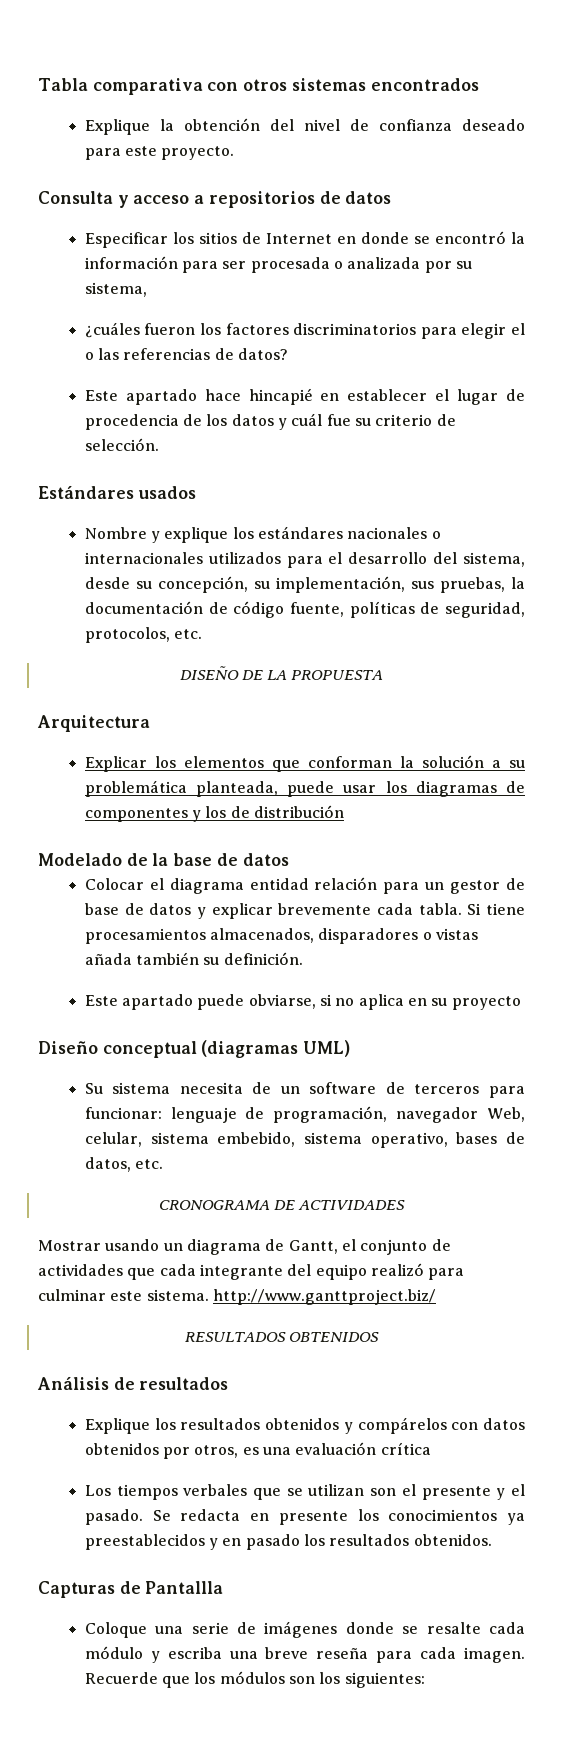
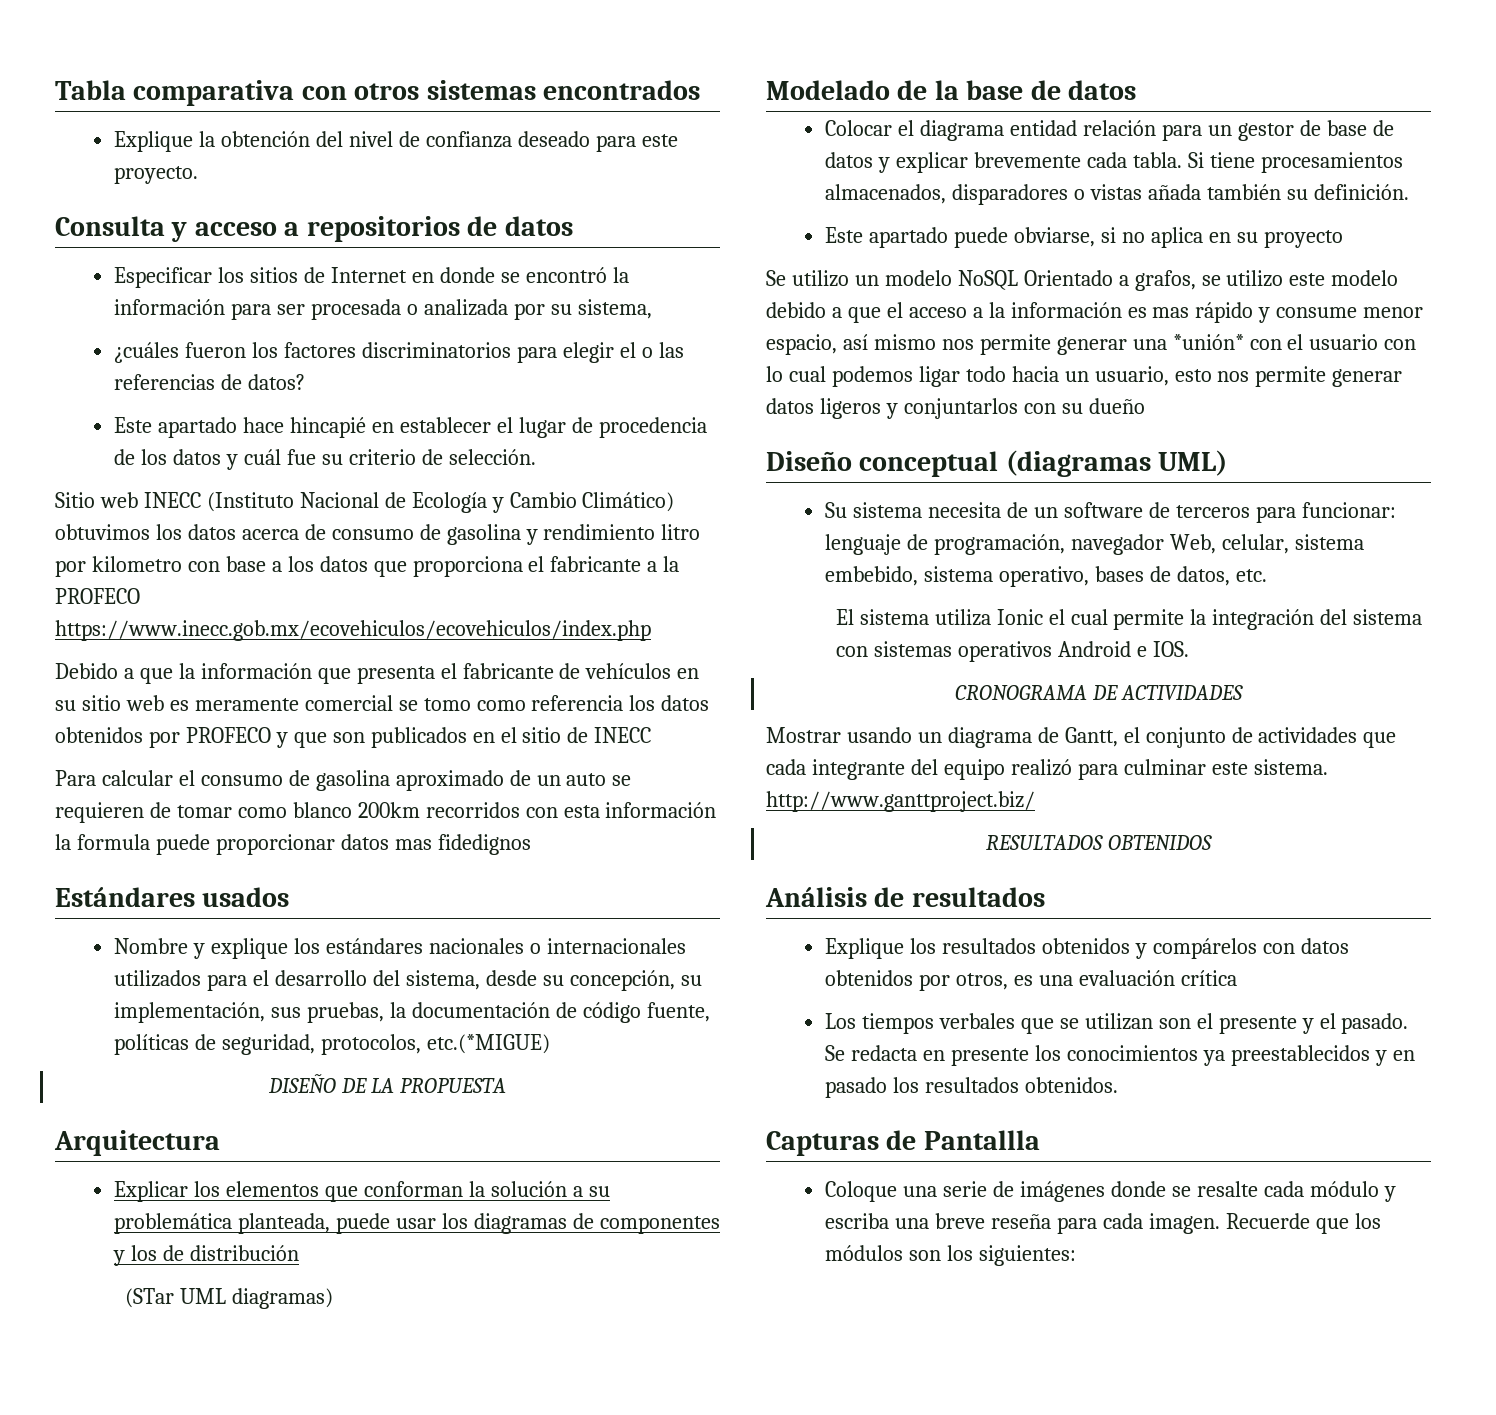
+ Sitio web INECC (Instituto Nacional de Ecología y Cambio Climático) obtuvimos los datos acerca de consumo de gasolina y rendimiento litro por kilometro con base a los datos que proporciona el fabricante a la PROFECO https://www.inecc.gob.mx/ecovehiculos/ecovehiculos/index.php
+ Debido a que la información que presenta el fabricante de vehículos en su sitio web es meramente comercial se tomo como referencia los datos obtenidos por PROFECO y que son publicados en el sitio de INECC
+ Para calcular el consumo de gasolina aproximado de un auto se requieren de tomar como blanco 200km recorridos con esta información la formula puede proporcionar datos mas fidedignos
- Nombre y explique los estándares nacionales o internacionales utilizados para el desarrollo del sistema, desde su concepción, su implementación, sus pruebas, la documentación de código fuente, políticas de seguridad, protocolos, etc.
+ Nombre y explique los estándares nacionales o internacionales utilizados para el desarrollo del sistema, desde su concepción, su implementación, sus pruebas, la documentación de código fuente, políticas de seguridad, protocolos, etc.(*MIGUE)
+ (STar UML diagramas)
+ Se utilizo un modelo NoSQL Orientado a grafos, se utilizo este modelo debido a que el acceso a la información es mas rápido y consume menor espacio, así mismo nos permite generar una *unión* con el usuario con lo cual podemos ligar todo hacia un usuario, esto nos permite generar datos ligeros y conjuntarlos con su dueño
+ El sistema utiliza Ionic el cual permite la integración del sistema con sistemas operativos Android e IOS.

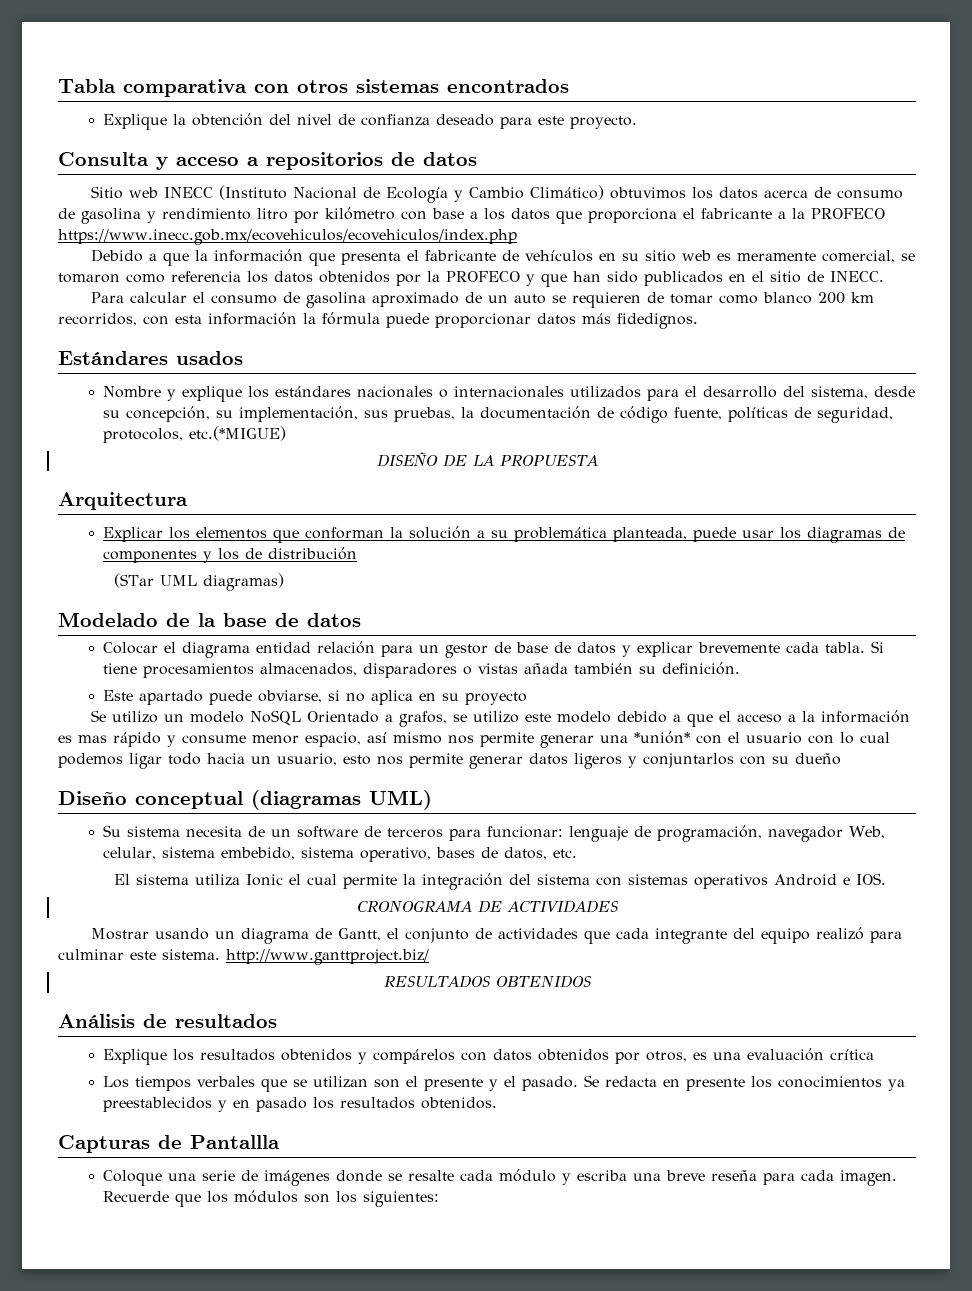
- Especificar los sitios de Internet en donde se encontró la información para ser procesada o analizada por su sistema,
- ¿cuáles fueron los factores discriminatorios para elegir el o las referencias de datos?
- Este apartado hace hincapié en establecer el lugar de procedencia de los datos y cuál fue su criterio de selección.
- Sitio web INECC (Instituto Nacional de Ecología y Cambio Climático) obtuvimos los datos acerca de consumo de gasolina y rendimiento litro por kilometro con base a los datos que proporciona el fabricante a la PROFECO https://www.inecc.gob.mx/ecovehiculos/ecovehiculos/index.php
+ Sitio web INECC (Instituto Nacional de Ecología y Cambio Climático) obtuvimos los datos acerca de consumo de gasolina y rendimiento litro por kilómetro con base a los datos que proporciona el fabricante a la PROFECO https://www.inecc.gob.mx/ecovehiculos/ecovehiculos/index.php
- Debido a que la información que presenta el fabricante de vehículos en su sitio web es meramente comercial se tomo como referencia los datos obtenidos por PROFECO y que son publicados en el sitio de INECC
+ Debido a que la información que presenta el fabricante de vehículos en su sitio web es meramente comercial, se tomaron como referencia los datos obtenidos por la PROFECO y que han sido publicados en el sitio de INECC.
- Para calcular el consumo de gasolina aproximado de un auto se requieren de tomar como blanco 200km recorridos con esta información la formula puede proporcionar datos mas fidedignos
+ Para calcular el consumo de gasolina aproximado de un auto se requieren de tomar como blanco 200 km recorridos, con esta información la fórmula puede proporcionar datos más fidedignos.

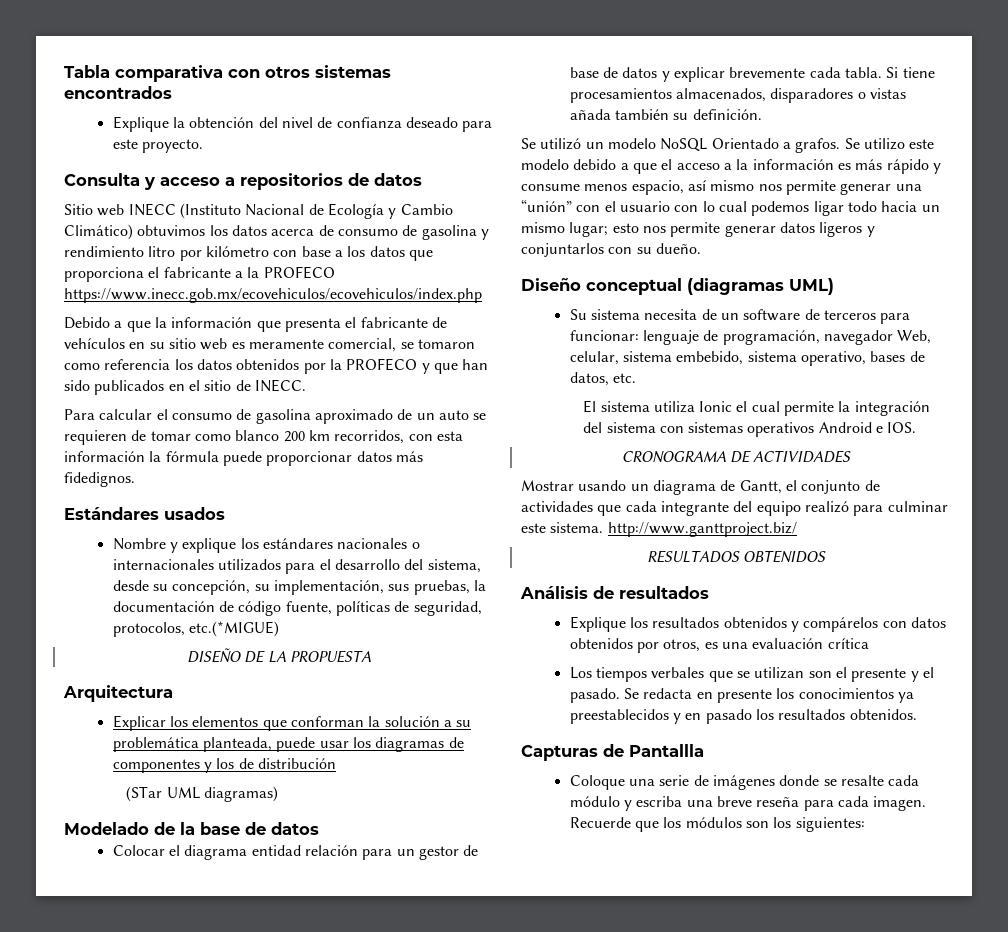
- Este apartado puede obviarse, si no aplica en su proyecto
- Se utilizo un modelo NoSQL Orientado a grafos, se utilizo este modelo debido a que el acceso a la información es mas rápido y consume menor espacio, así mismo nos permite generar una *unión* con el usuario con lo cual podemos ligar todo hacia un usuario, esto nos permite generar datos ligeros y conjuntarlos con su dueño
+ Se utilizó un modelo NoSQL Orientado a grafos. Se utilizo este modelo debido a que el acceso a la información es más rápido y consume menos espacio, así mismo nos permite generar una “unión” con el usuario con lo cual podemos ligar todo hacia un mismo lugar; esto nos permite generar datos ligeros y conjuntarlos con su dueño.

